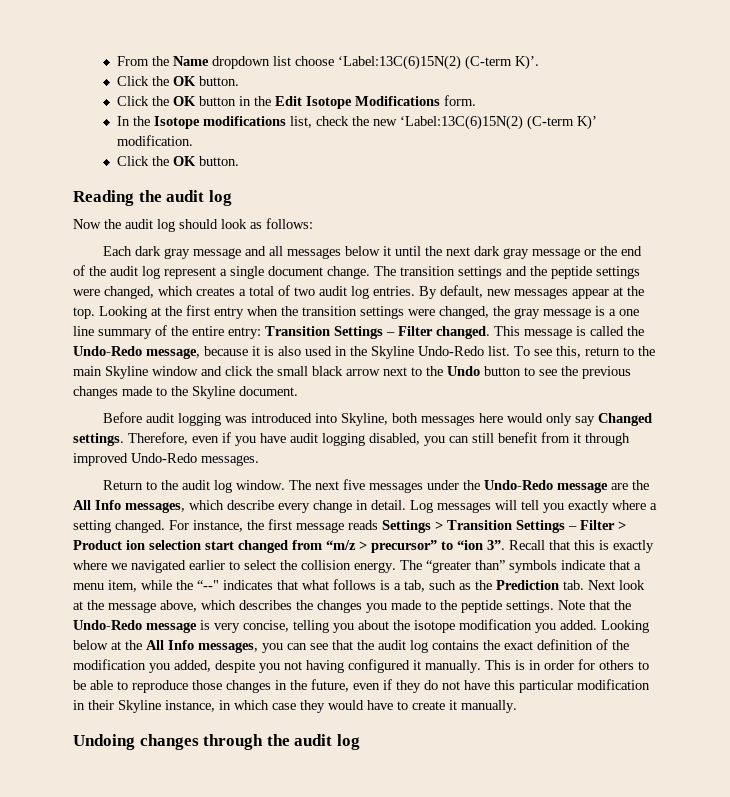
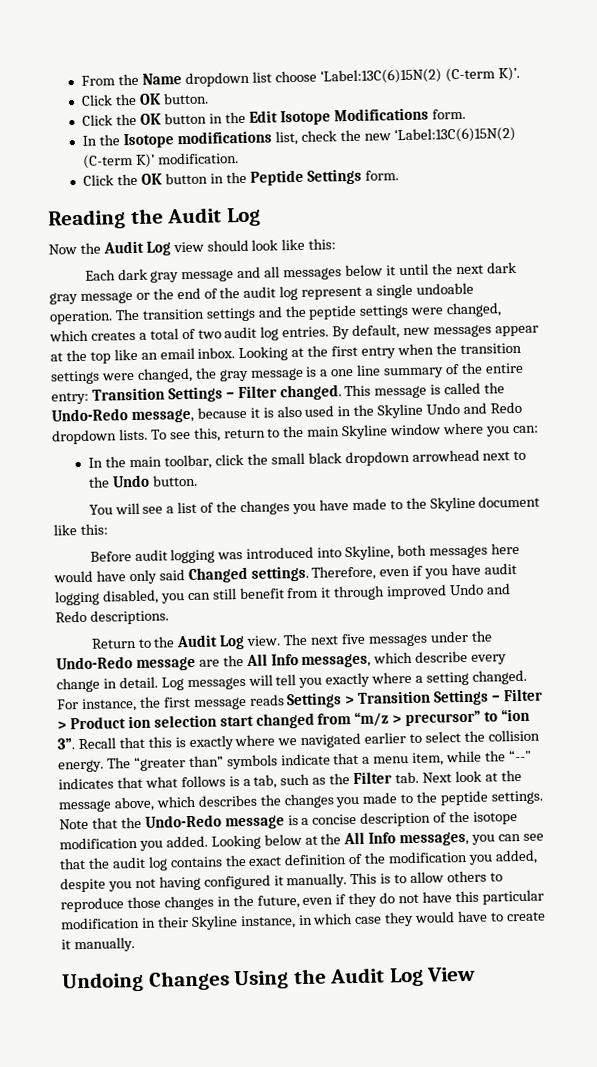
  In the Isotope modifications list, check the new ‘Label:13C(6)15N(2) (C-term K)’ modification.
- Click the OK button.
+ Click the OK button in the Peptide Settings form.
- Reading the audit log
+ Reading the Audit Log
- Now the audit log should look as follows:
+ Now the Audit Log view should look like this:
- Each dark gray message and all messages below it until the next dark gray message or the end of the audit log represent a single document change.
+ Each dark gray message and all messages below it until the next dark gray message or the end of the audit log represent a single undoable operation.
- By default, new messages appear at the top.
+ By default, new messages appear at the top like an email inbox.
- This message is called the Undo-Redo message, because it is also used in the Skyline Undo-Redo list.
+ This message is called the Undo-Redo message, because it is also used in the Skyline Undo and Redo dropdown lists.
- To see this, return to the main Skyline window and click the small black arrow next to the Undo button to see the previous changes made to the Skyline document.
+ To see this, return to the main Skyline window where you can:
+ In the main toolbar, click the small black dropdown arrowhead next to the Undo button.
+ You will see a list of the changes you have made to the Skyline document like this:
- Before audit logging was introduced into Skyline, both messages here would only say Changed settings.
+ Before audit logging was introduced into Skyline, both messages here would have only said Changed settings.
- Therefore, even if you have audit logging disabled, you can still benefit from it through improved Undo-Redo messages.
+ Therefore, even if you have audit logging disabled, you can still benefit from it through improved Undo and Redo descriptions.
- Return to the audit log window.
+ Return to the Audit Log view.
- The “greater than” symbols indicate that a menu item, while the “--" indicates that what follows is a tab, such as the Prediction tab. Next look at the message above, which describes the changes you made to the peptide settings.
+ The “greater than” symbols indicate that a menu item, while the “--" indicates that what follows is a tab, such as the Filter tab. Next look at the message above, which describes the changes you made to the peptide settings.
- Note that the Undo-Redo message is very concise, telling you about the isotope modification you added.
+ Note that the Undo-Redo message is a concise description of the isotope modification you added.
- This is in order for others to be able to reproduce those changes in the future, even if they do not have this particular modification in their Skyline instance, in which case they would have to create it manually.
+ This is to allow others to reproduce those changes in the future, even if they do not have this particular modification in their Skyline instance, in which case they would have to create it manually.
- Undoing changes through the audit log
+ Undoing Changes Using the Audit Log View

